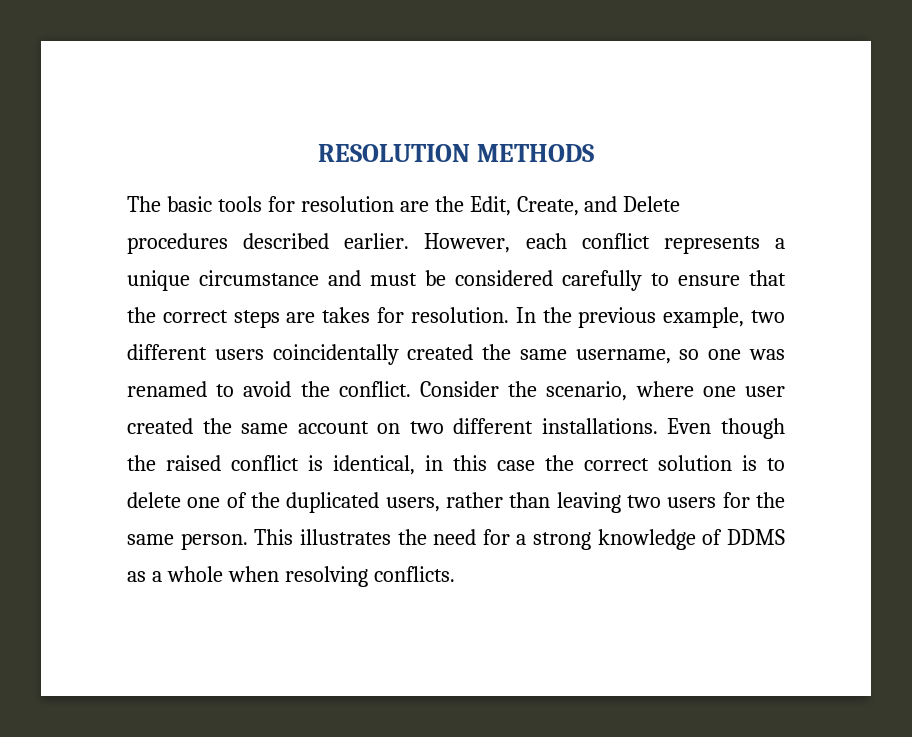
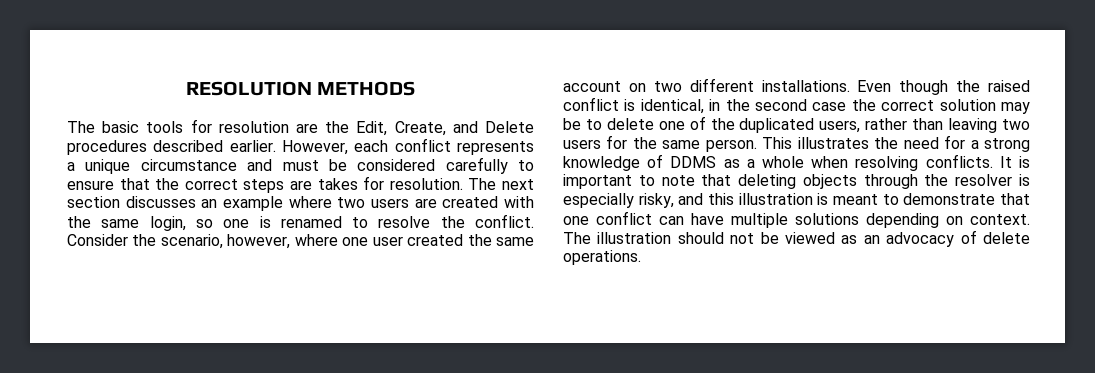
- In the previous example, two different users coincidentally created the same username, so one was renamed to avoid the conflict.
+ The next section discusses an example where two users are created with the same login, so one is renamed to resolve the conflict.
- Consider the scenario, where one user created the same account on two different installations.
+ Consider the scenario, however, where one user created the same account on two different installations.
- Even though the raised conflict is identical, in this case the correct solution is to delete one of the duplicated users, rather than leaving two users for the same person.
+ Even though the raised conflict is identical, in the second case the correct solution may be to delete one of the duplicated users, rather than leaving two users for the same person.
+ It is important to note that deleting objects through the resolver is especially risky, and this illustration is meant to demonstrate that one conflict can have multiple solutions depending on context. The illustration should not be viewed as an advocacy of delete operations.

